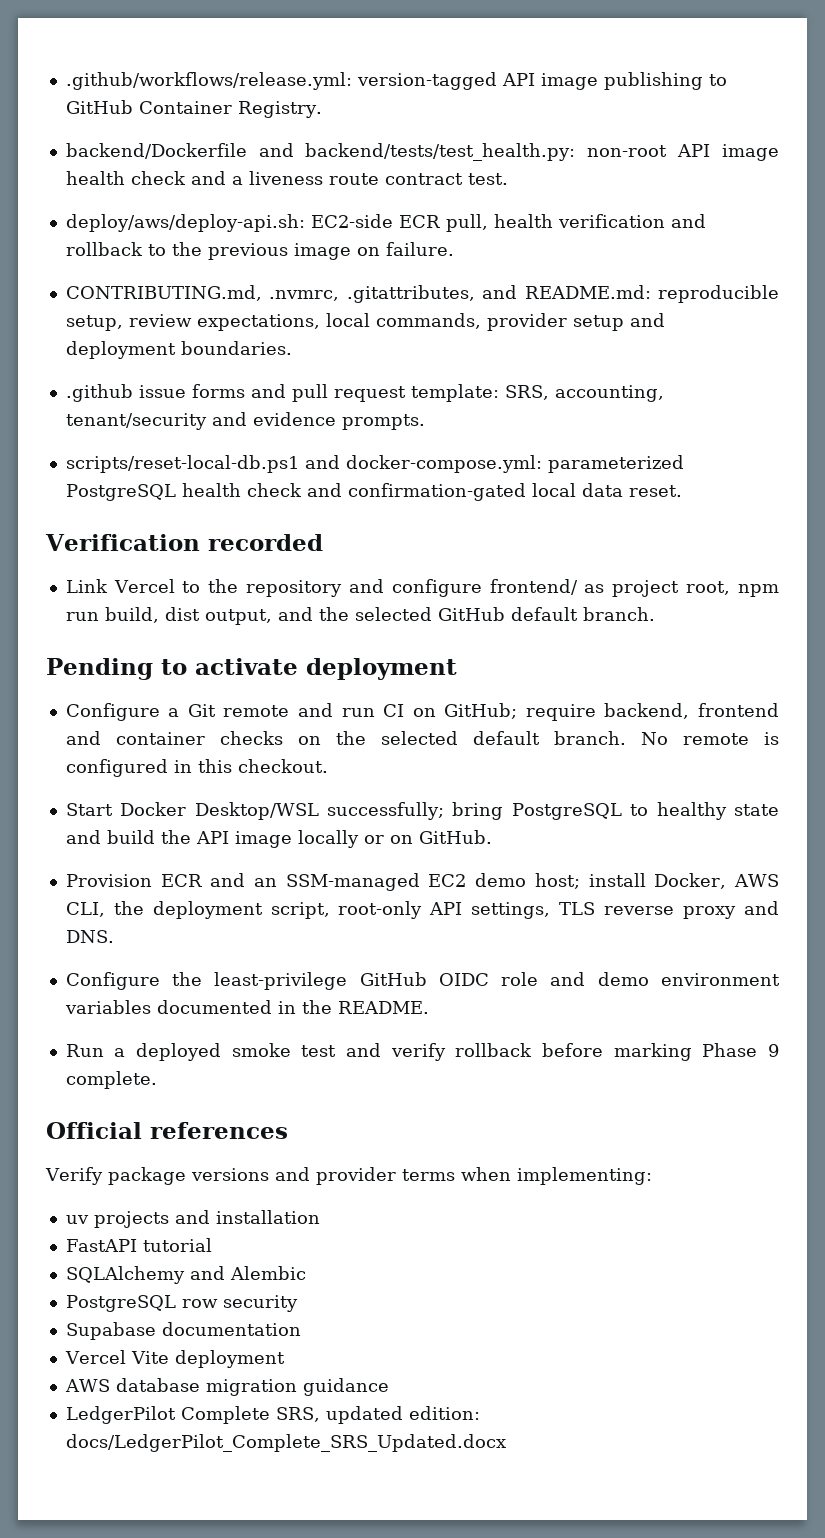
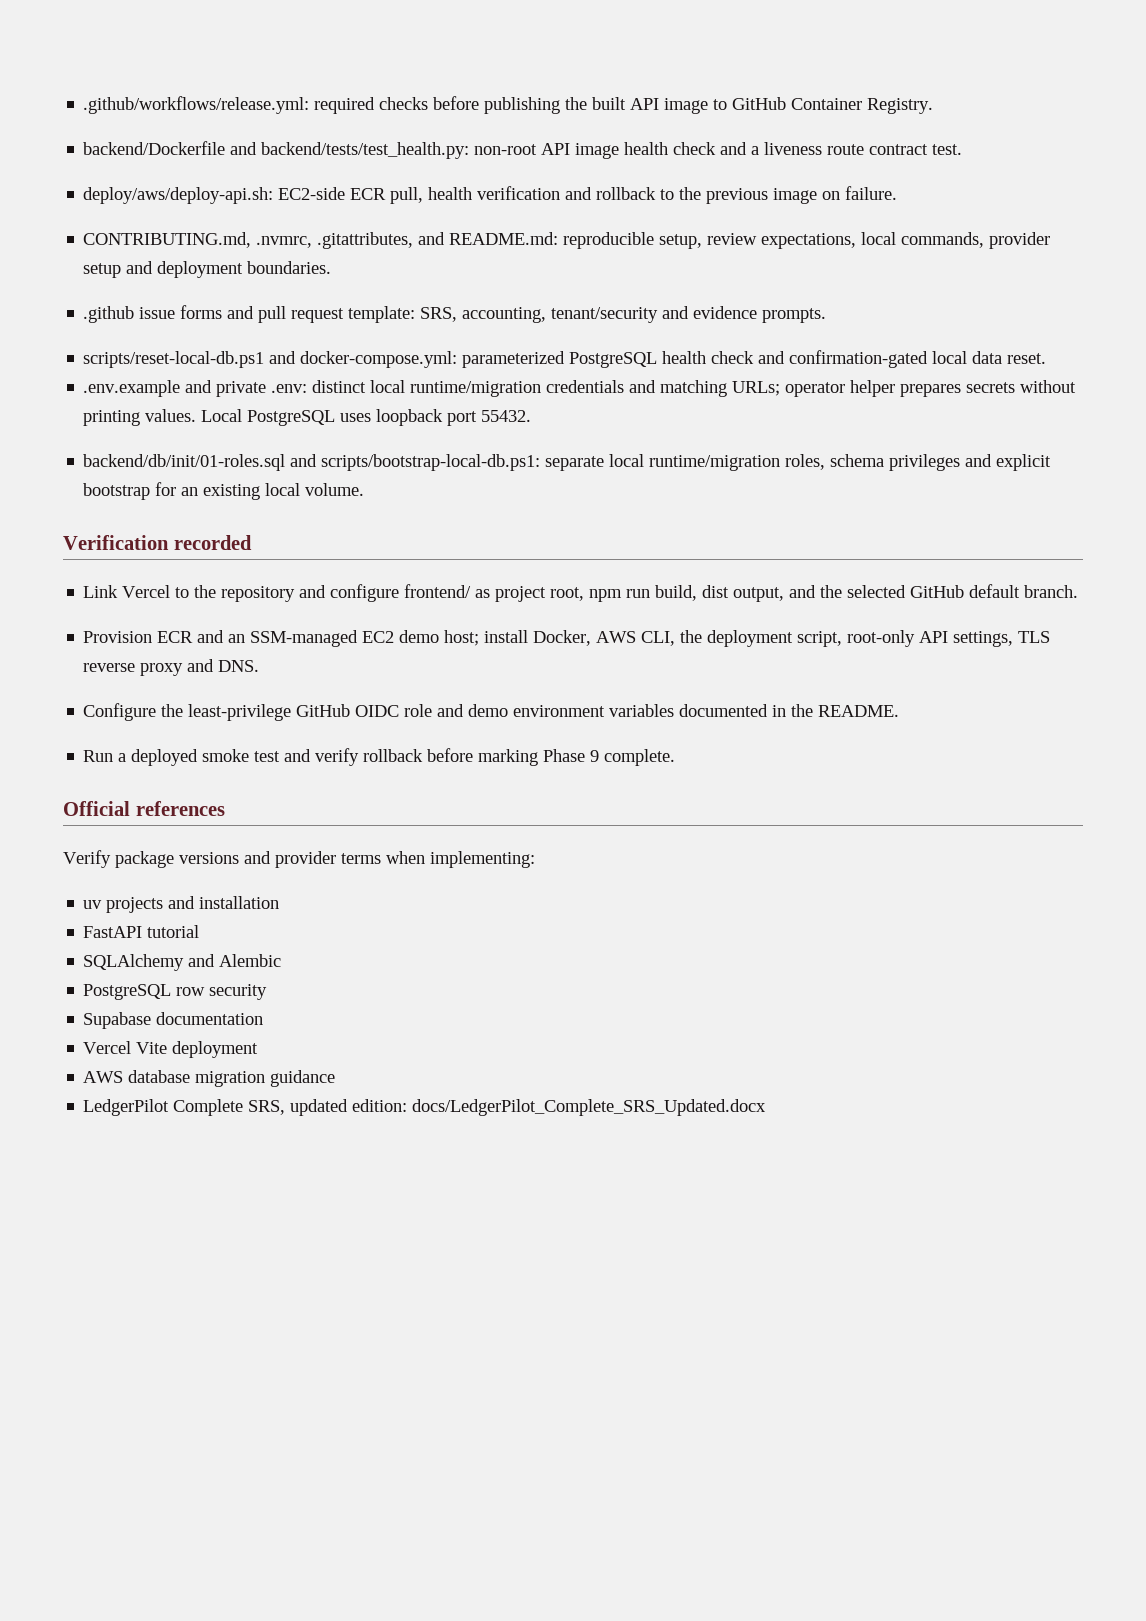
- .github/workflows/release.yml: version-tagged API image publishing to GitHub Container Registry.
+ .github/workflows/release.yml: required checks before publishing the built API image to GitHub Container Registry.
+ .env.example and private .env: distinct local runtime/migration credentials and matching URLs; operator helper prepares secrets without printing values. Local PostgreSQL uses loopback port 55432.
+ backend/db/init/01-roles.sql and scripts/bootstrap-local-db.ps1: separate local runtime/migration roles, schema privileges and explicit bootstrap for an existing local volume.
- Pending to activate deployment
- Configure a Git remote and run CI on GitHub; require backend, frontend and container checks on the selected default branch. No remote is configured in this checkout.
- Start Docker Desktop/WSL successfully; bring PostgreSQL to healthy state and build the API image locally or on GitHub.

